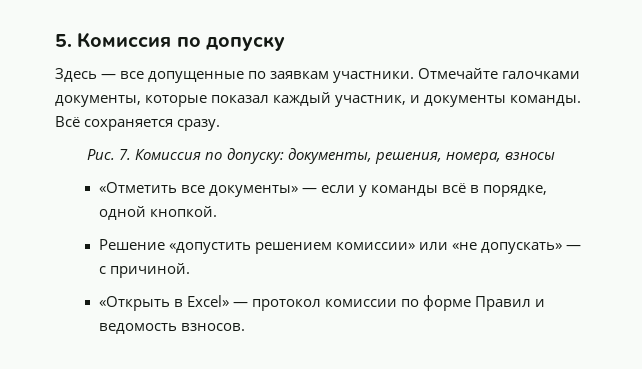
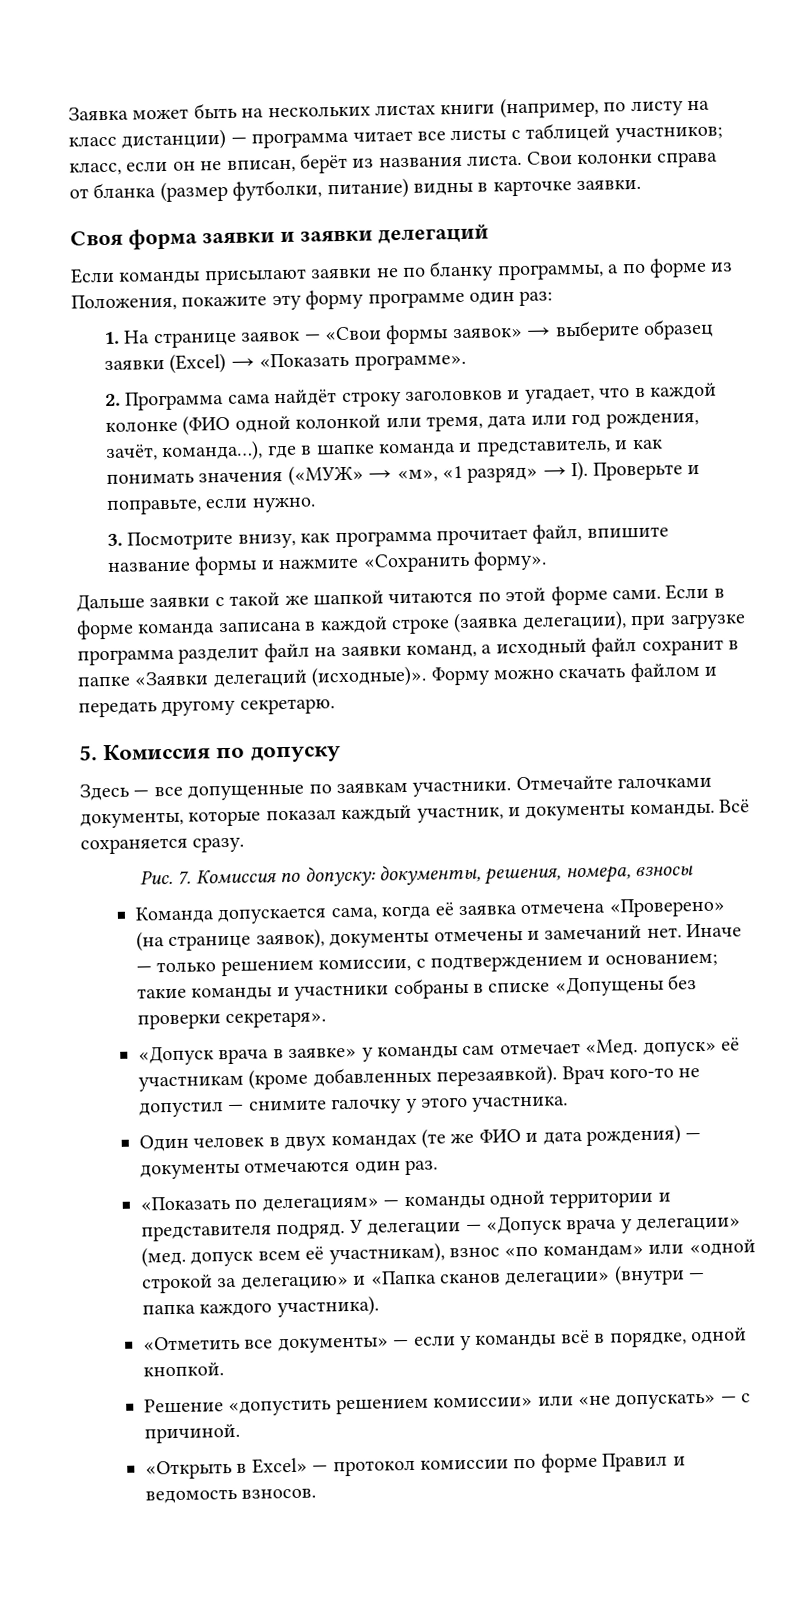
+ Заявка может быть на нескольких листах книги (например, по листу на класс дистанции) — программа читает все листы с таблицей участников; класс, если он не вписан, берёт из названия листа. Свои колонки справа от бланка (размер футболки, питание) видны в карточке заявки.
+ Своя форма заявки и заявки делегаций
+ Если команды присылают заявки не по бланку программы, а по форме из Положения, покажите эту форму программе один раз:
+ 1. На странице заявок — «Свои формы заявок» → выберите образец заявки (Excel) → «Показать программе».
+ 2. Программа сама найдёт строку заголовков и угадает, что в каждой колонке (ФИО одной колонкой или тремя, дата или год рождения, зачёт, команда…), где в шапке команда и представитель, и как понимать значения («МУЖ» → «м», «1 разряд» → I). Проверьте и поправьте, если нужно.
+ 3. Посмотрите внизу, как программа прочитает файл, впишите название формы и нажмите «Сохранить форму».
+ Дальше заявки с такой же шапкой читаются по этой форме сами. Если в форме команда записана в каждой строке (заявка делегации), при загрузке программа разделит файл на заявки команд, а исходный файл сохранит в папке «Заявки делегаций (исходные)». Форму можно скачать файлом и передать другому секретарю.
+ Команда допускается сама, когда её заявка отмечена «Проверено» (на странице заявок), документы отмечены и замечаний нет. Иначе — только решением комиссии, с подтверждением и основанием; такие команды и участники собраны в списке «Допущены без проверки секретаря».
+ «Допуск врача в заявке» у команды сам отмечает «Мед. допуск» её участникам (кроме добавленных перезаявкой). Врач кого-то не допустил — снимите галочку у этого участника.
+ Один человек в двух командах (те же ФИО и дата рождения) — документы отмечаются один раз.
+ «Показать по делегациям» — команды одной территории и представителя подряд. У делегации — «Допуск врача у делегации» (мед. допуск всем её участникам), взнос «по командам» или «одной строкой за делегацию» и «Папка сканов делегации» (внутри — папка каждого участника).

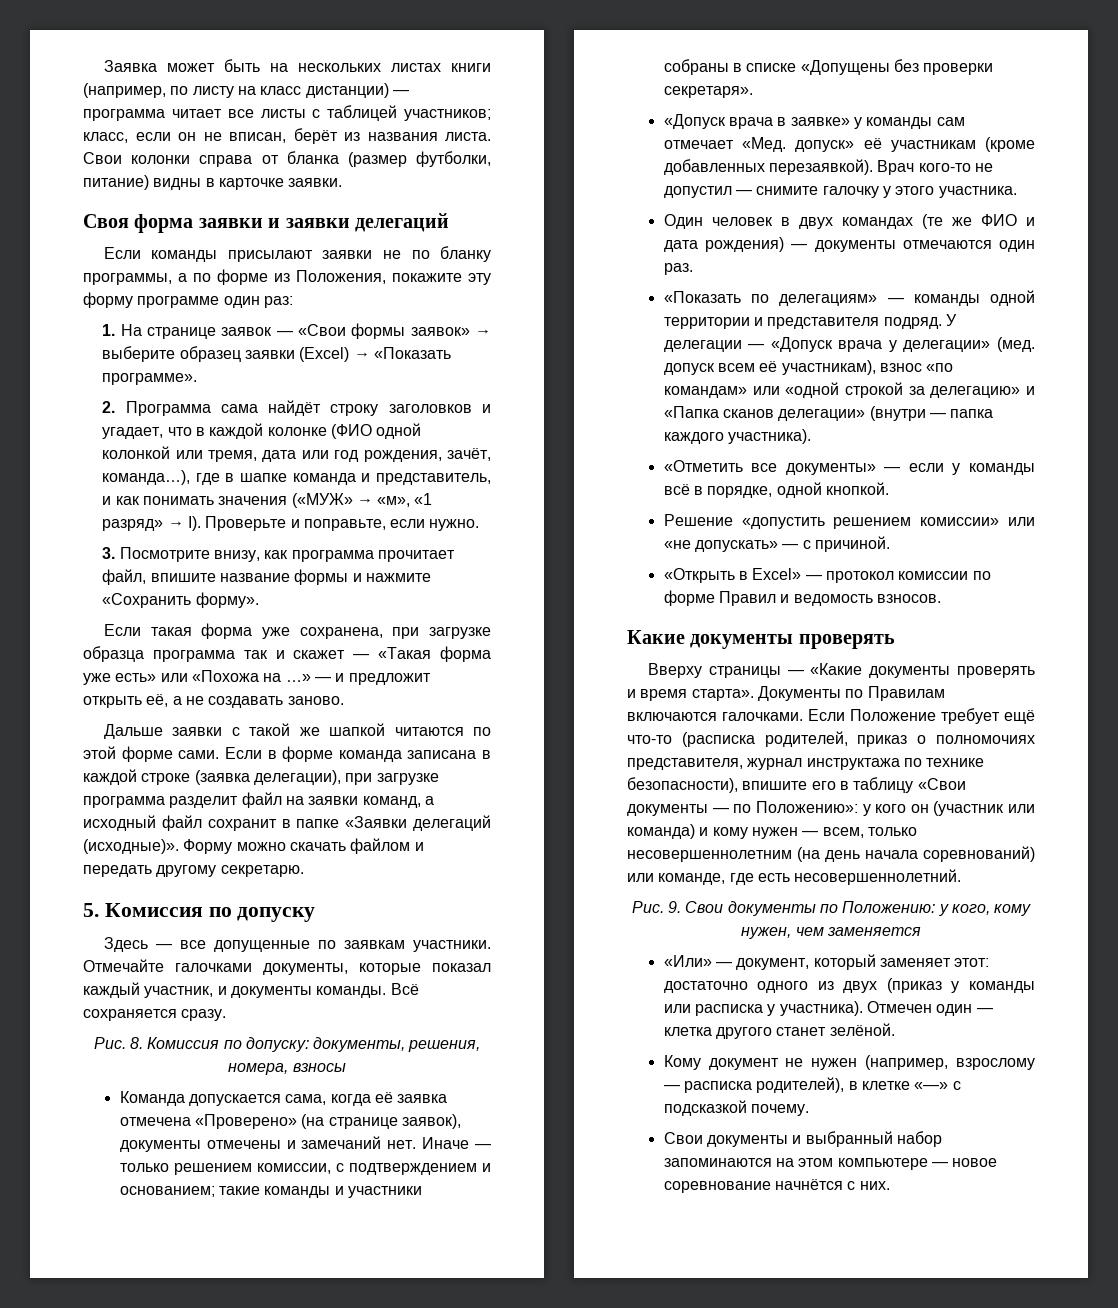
+ Если такая форма уже сохранена, при загрузке образца программа так и скажет — «Такая форма уже есть» или «Похожа на …» — и предложит открыть её, а не создавать заново.
- Рис. 7. Комиссия по допуску: документы, решения, номера, взносы
+ Рис. 8. Комиссия по допуску: документы, решения, номера, взносы
+ Какие документы проверять
+ Вверху страницы — «Какие документы проверять и время старта». Документы по Правилам включаются галочками. Если Положение требует ещё что-то (расписка родителей, приказ о полномочиях представителя, журнал инструктажа по технике безопасности), впишите его в таблицу «Свои документы — по Положению»: у кого он (участник или команда) и кому нужен — всем, только несовершеннолетним (на день начала соревнований) или команде, где есть несовершеннолетний.
+ Рис. 9. Свои документы по Положению: у кого, кому нужен, чем заменяется
+ «Или» — документ, который заменяет этот: достаточно одного из двух (приказ у команды или расписка у участника). Отмечен один — клетка другого станет зелёной.
+ Кому документ не нужен (например, взрослому — расписка родителей), в клетке «—» с подсказкой почему.
+ Свои документы и выбранный набор запоминаются на этом компьютере — новое соревнование начнётся с них.

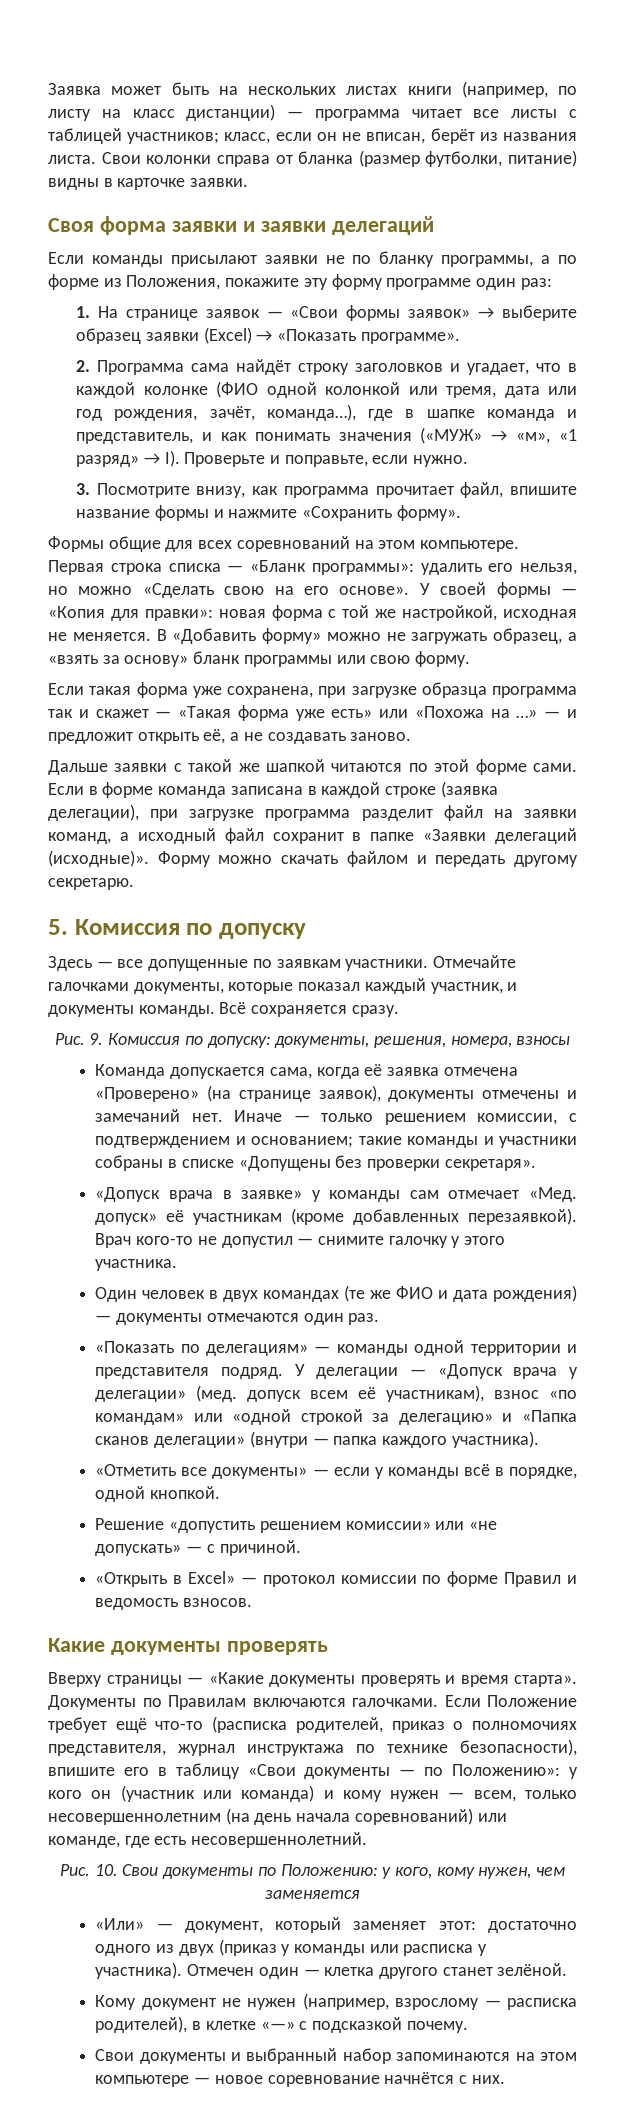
+ Формы общие для всех соревнований на этом компьютере. Первая строка списка — «Бланк программы»: удалить его нельзя, но можно «Сделать свою на его основе». У своей формы — «Копия для правки»: новая форма с той же настройкой, исходная не меняется. В «Добавить форму» можно не загружать образец, а «взять за основу» бланк программы или свою форму.
- Рис. 8. Комиссия по допуску: документы, решения, номера, взносы
+ Рис. 9. Комиссия по допуску: документы, решения, номера, взносы
- Рис. 9. Свои документы по Положению: у кого, кому нужен, чем заменяется
+ Рис. 10. Свои документы по Положению: у кого, кому нужен, чем заменяется

